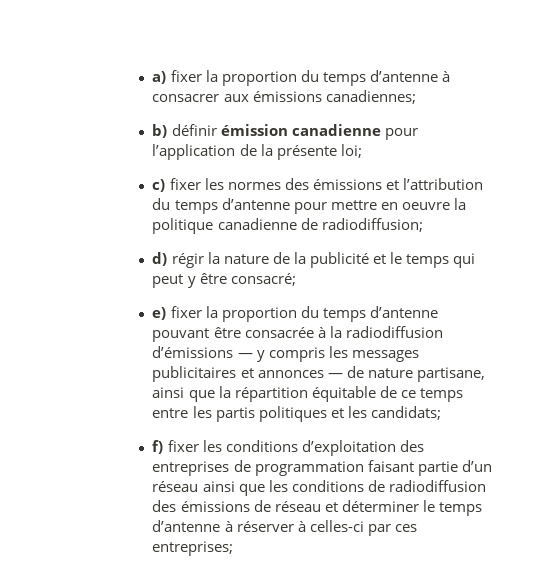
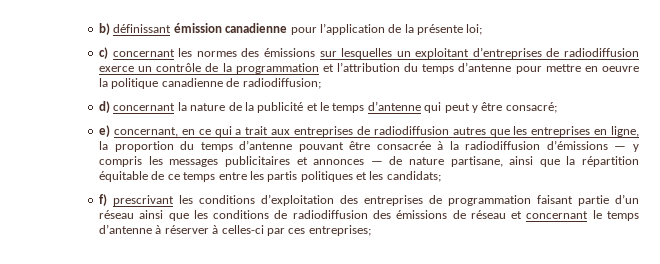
- a) fixer la proportion du temps d’antenne à consacrer aux émissions canadiennes;
- b) définir émission canadienne pour l’application de la présente loi;
+ b) définissant émission canadienne pour l’application de la présente loi;
- c) fixer les normes des émissions et l’attribution du temps d’antenne pour mettre en oeuvre la politique canadienne de radiodiffusion;
+ c) concernant les normes des émissions sur lesquelles un exploitant d’entreprises de radiodiffusion exerce un contrôle de la programmation et l’attribution du temps d’antenne pour mettre en oeuvre la politique canadienne de radiodiffusion;
- d) régir la nature de la publicité et le temps qui peut y être consacré;
+ d) concernant la nature de la publicité et le temps d’antenne qui peut y être consacré;
- e) fixer la proportion du temps d’antenne pouvant être consacrée à la radiodiffusion d’émissions — y compris les messages publicitaires et annonces — de nature partisane, ainsi que la répartition équitable de ce temps entre les partis politiques et les candidats;
+ e) concernant, en ce qui a trait aux entreprises de radiodiffusion autres que les entreprises en ligne, la proportion du temps d’antenne pouvant être consacrée à la radiodiffusion d’émissions — y compris les messages publicitaires et annonces — de nature partisane, ainsi que la répartition équitable de ce temps entre les partis politiques et les candidats;
- f) fixer les conditions d’exploitation des entreprises de programmation faisant partie d’un réseau ainsi que les conditions de radiodiffusion des émissions de réseau et déterminer le temps d’antenne à réserver à celles-ci par ces entreprises;
+ f) prescrivant les conditions d’exploitation des entreprises de programmation faisant partie d’un réseau ainsi que les conditions de radiodiffusion des émissions de réseau et concernant le temps d’antenne à réserver à celles-ci par ces entreprises;

